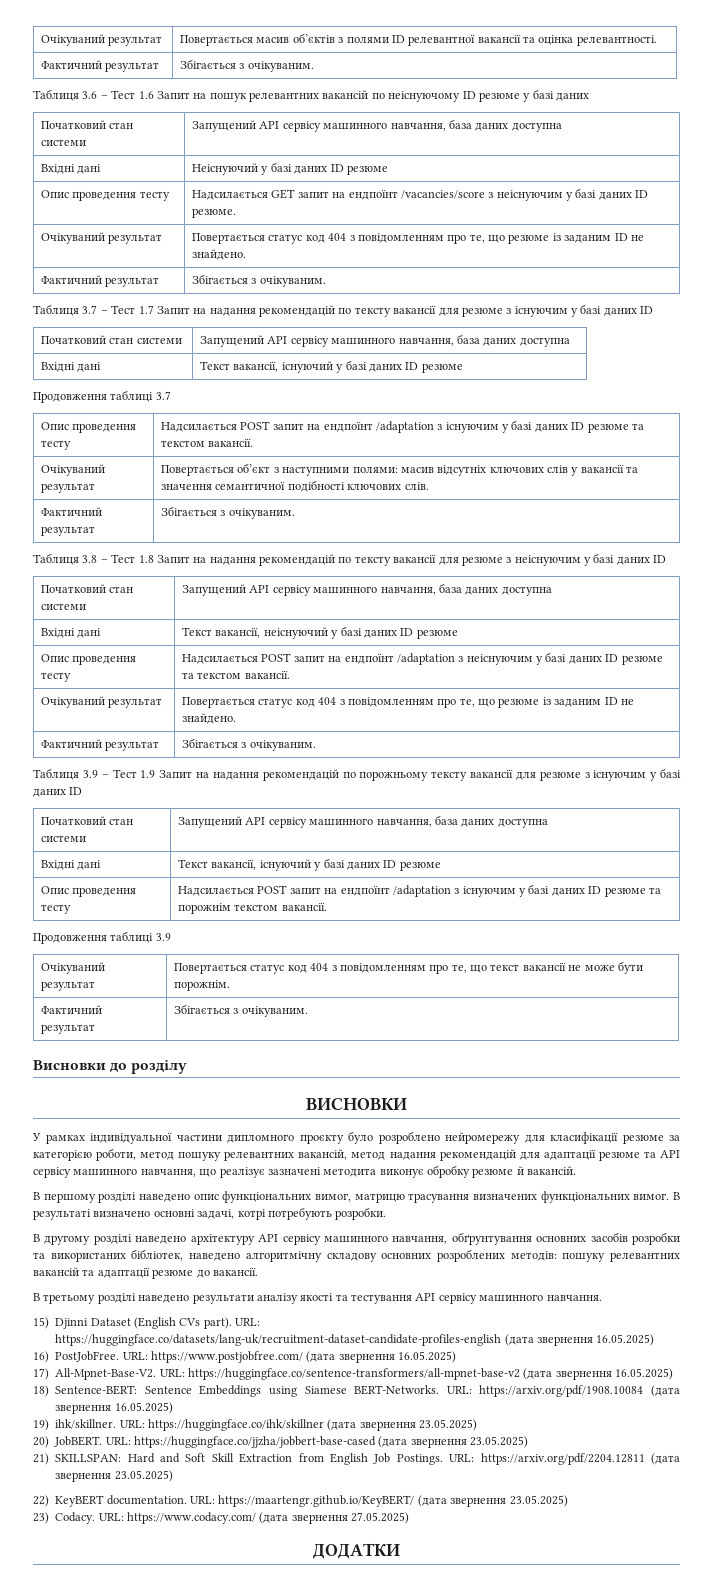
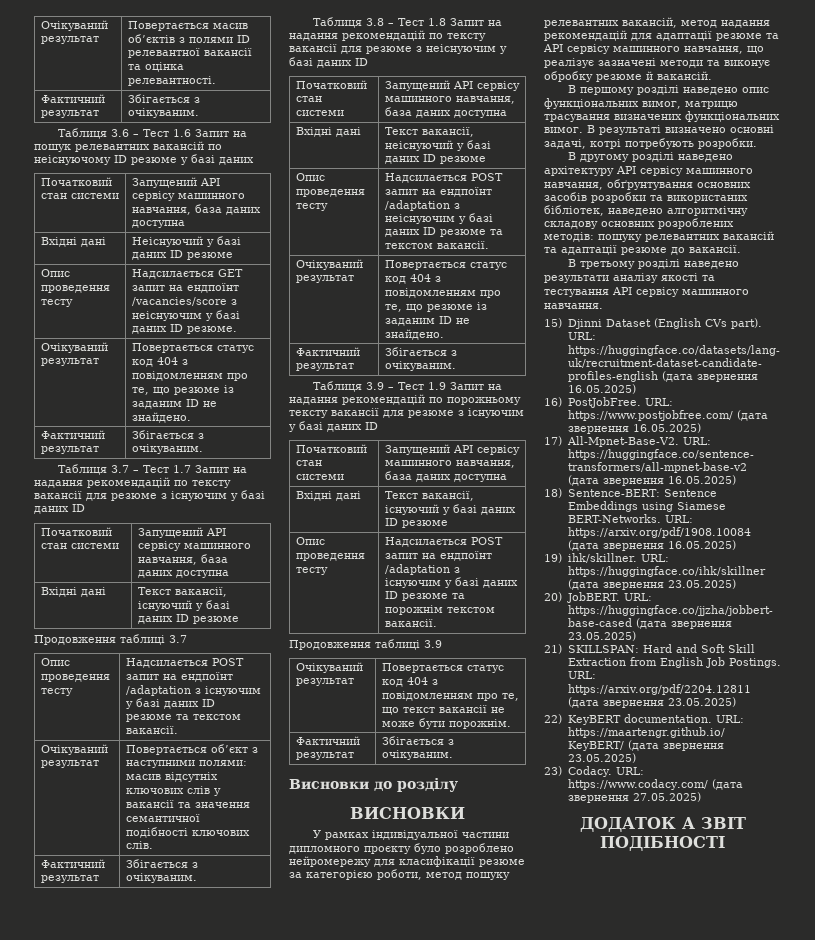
- У рамках індивідуальної частини дипломного проєкту було розроблено нейромережу для класифікації резюме за категорією роботи, метод пошуку релевантних вакансій, метод надання рекомендацій для адаптації резюме та API сервісу машинного навчання, що реалізує зазначені методита виконує обробку резюме й вакансій.
+ У рамках індивідуальної частини дипломного проєкту було розроблено нейромережу для класифікації резюме за категорією роботи, метод пошуку релевантних вакансій, метод надання рекомендацій для адаптації резюме та API сервісу машинного навчання, що реалізує зазначені методи та виконує обробку резюме й вакансій.
- ДОДАТКИ
+ ДОДАТОК А ЗВІТ ПОДІБНОСТІ

